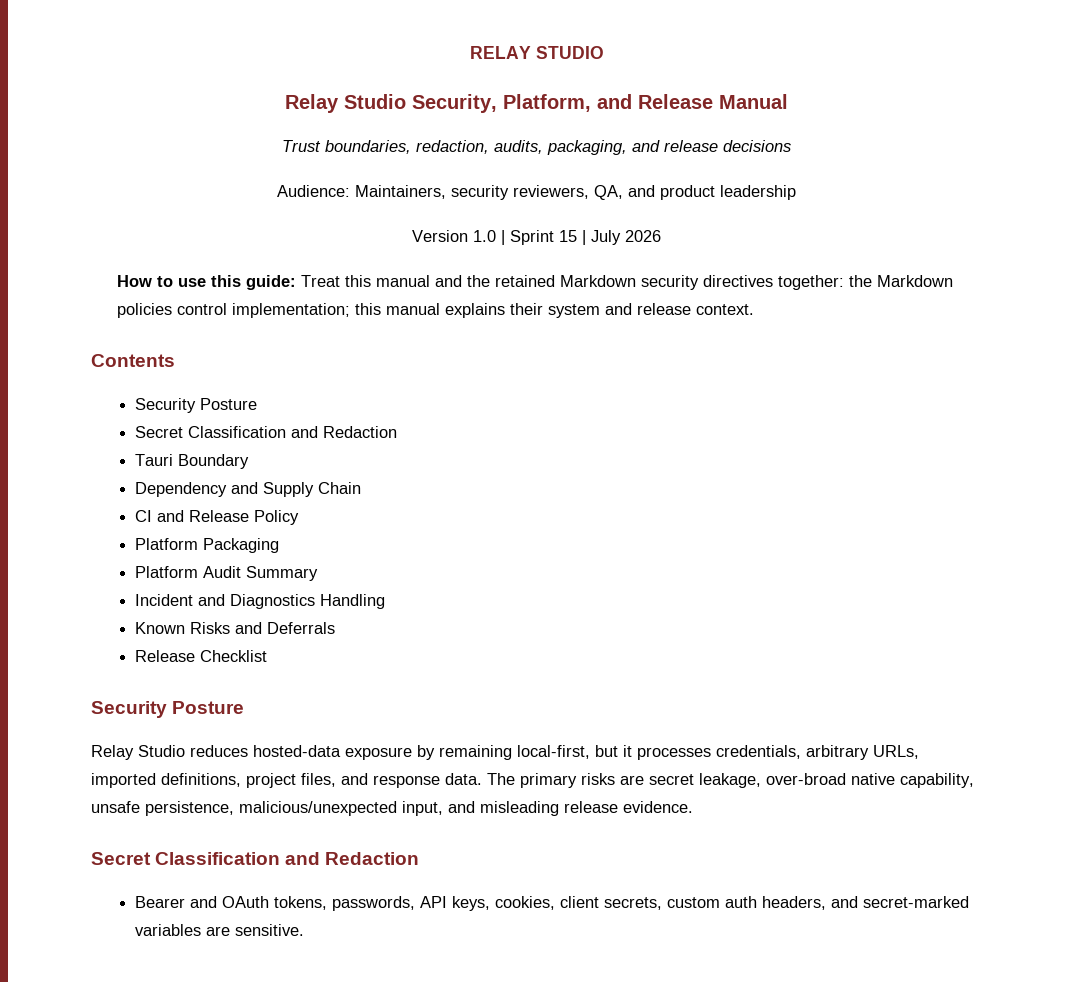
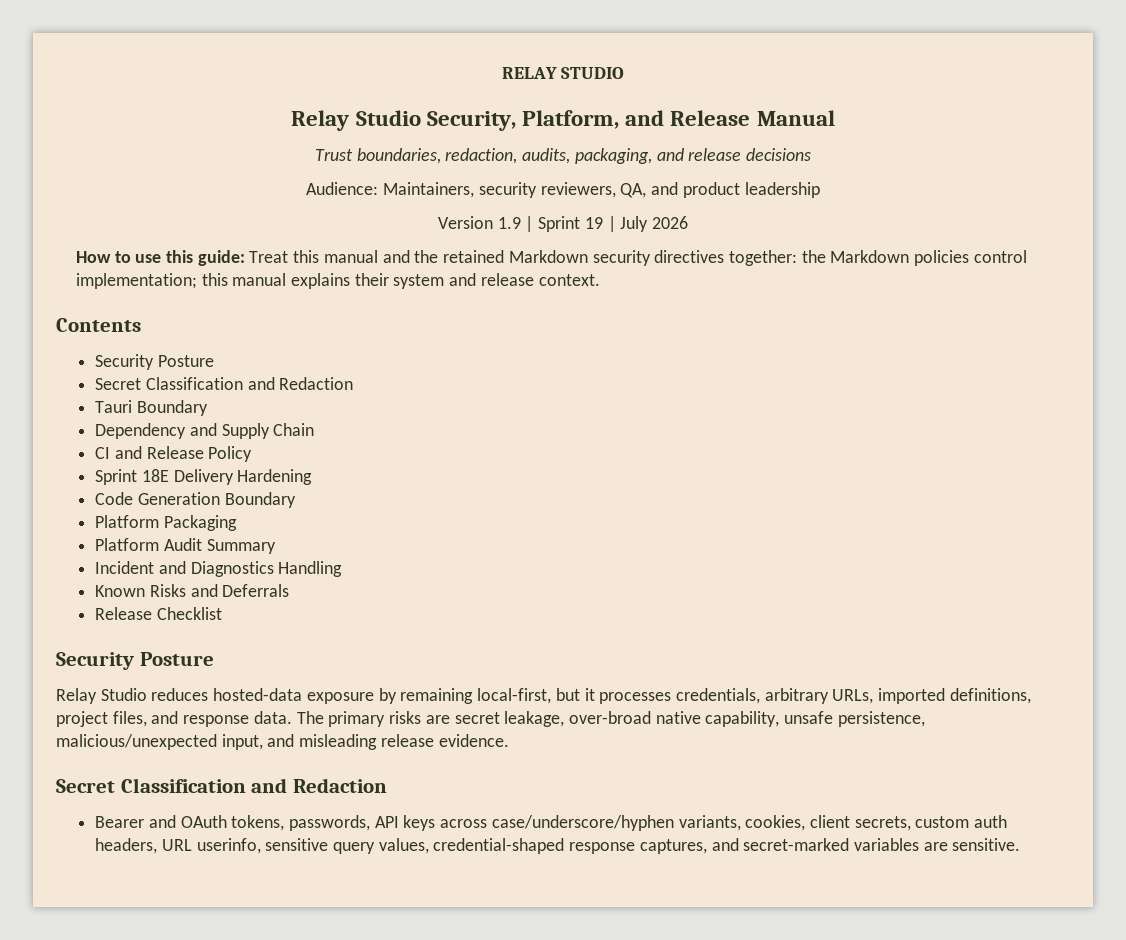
- Version 1.0 | Sprint 15 | July 2026
+ Version 1.9 | Sprint 19 | July 2026
+ Sprint 18E Delivery Hardening
+ Code Generation Boundary
- Bearer and OAuth tokens, passwords, API keys, cookies, client secrets, custom auth headers, and secret-marked variables are sensitive.
+ Bearer and OAuth tokens, passwords, API keys across case/underscore/hyphen variants, cookies, client secrets, custom auth headers, URL userinfo, sensitive query values, credential-shaped response captures, and secret-marked variables are sensitive.

